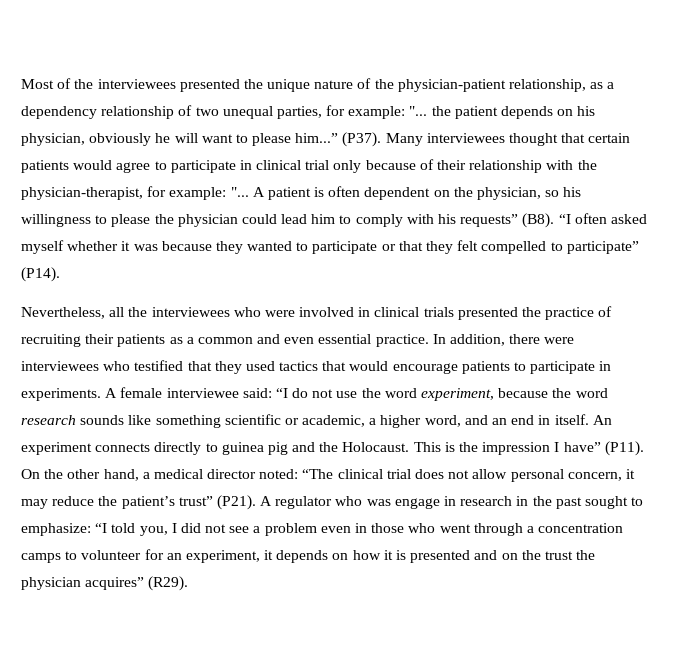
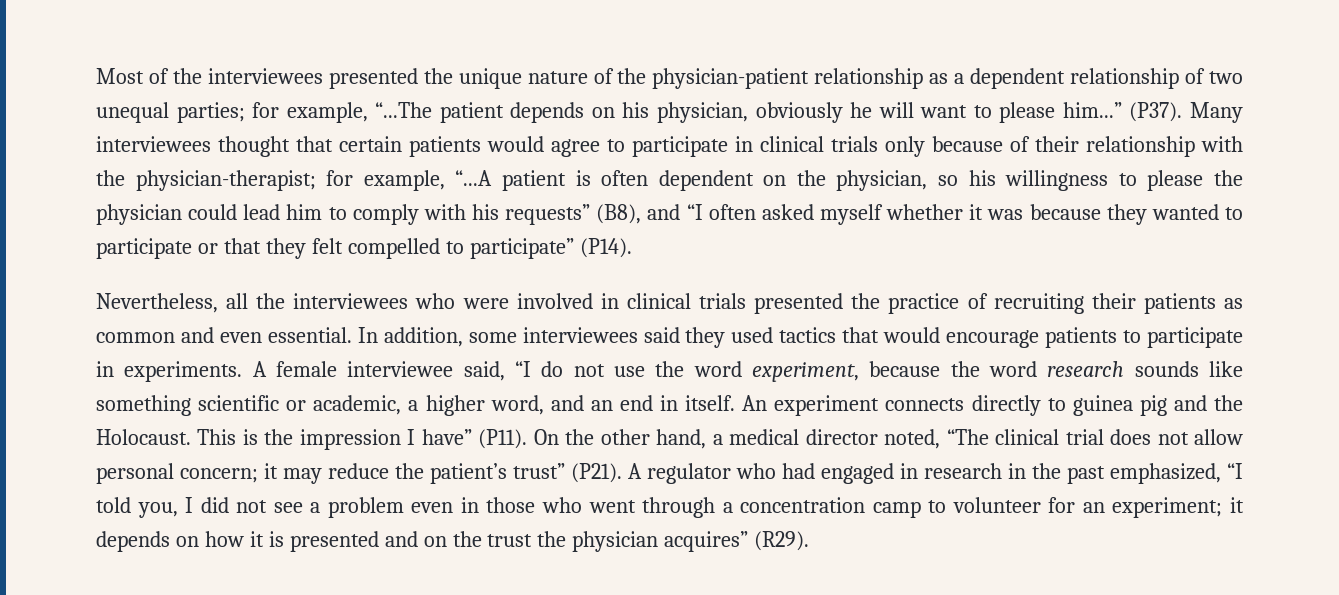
- Most of the interviewees presented the unique nature of the physician-patient relationship, as a dependency relationship of two unequal parties, for example: "... the patient depends on his physician, obviously he will want to please him...”
+ Most of the interviewees presented the unique nature of the physician-patient relationship as a dependent relationship of two unequal parties; for example, “...The patient depends on his physician, obviously he will want to please him...”
- Many interviewees thought that certain patients would agree to participate in clinical trial only because of their relationship with the physician-therapist, for example: "... A patient is often dependent on the physician, so his willingness to please the physician could lead him to comply with his requests” (B8). “I often asked myself whether it was because they wanted to participate or that they felt compelled to participate” (P14).
+ Many interviewees thought that certain patients would agree to participate in clinical trials only because of their relationship with the physician-therapist; for example, “...A patient is often dependent on the physician, so his willingness to please the physician could lead him to comply with his requests” (B8), and “I often asked myself whether it was because they wanted to participate or that they felt compelled to participate” (P14).
- Nevertheless, all the interviewees who were involved in clinical trials presented the practice of recruiting their patients as a common and even essential practice. In addition, there were interviewees who testified that they used tactics that would encourage patients to participate in experiments.
+ Nevertheless, all the interviewees who were involved in clinical trials presented the practice of recruiting their patients as common and even essential. In addition, some interviewees said they used tactics that would encourage patients to participate in experiments.
- A female interviewee said: “I do not use the word experiment, because the word research sounds like something scientific or academic, a higher word, and an end in itself.
+ A female interviewee said, “I do not use the word experiment, because the word research sounds like something scientific or academic, a higher word, and an end in itself.
- On the other hand, a medical director noted: “The clinical trial does not allow personal concern, it may reduce the patient’s trust” (P21).
+ On the other hand, a medical director noted, “The clinical trial does not allow personal concern; it may reduce the patient’s trust” (P21).
- A regulator who was engage in research in the past sought to emphasize: “I told you, I did not see a problem even in those who went through a concentration camps to volunteer for an experiment, it depends on how it is presented and on the trust the physician acquires” (R29).
+ A regulator who had engaged in research in the past emphasized, “I told you, I did not see a problem even in those who went through a concentration camp to volunteer for an experiment; it depends on how it is presented and on the trust the physician acquires” (R29).

